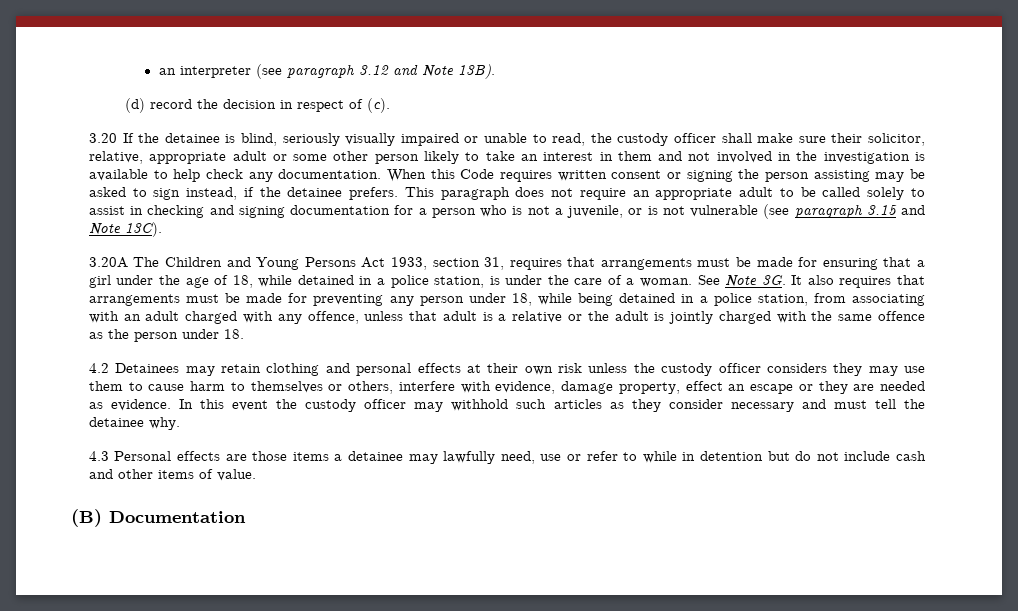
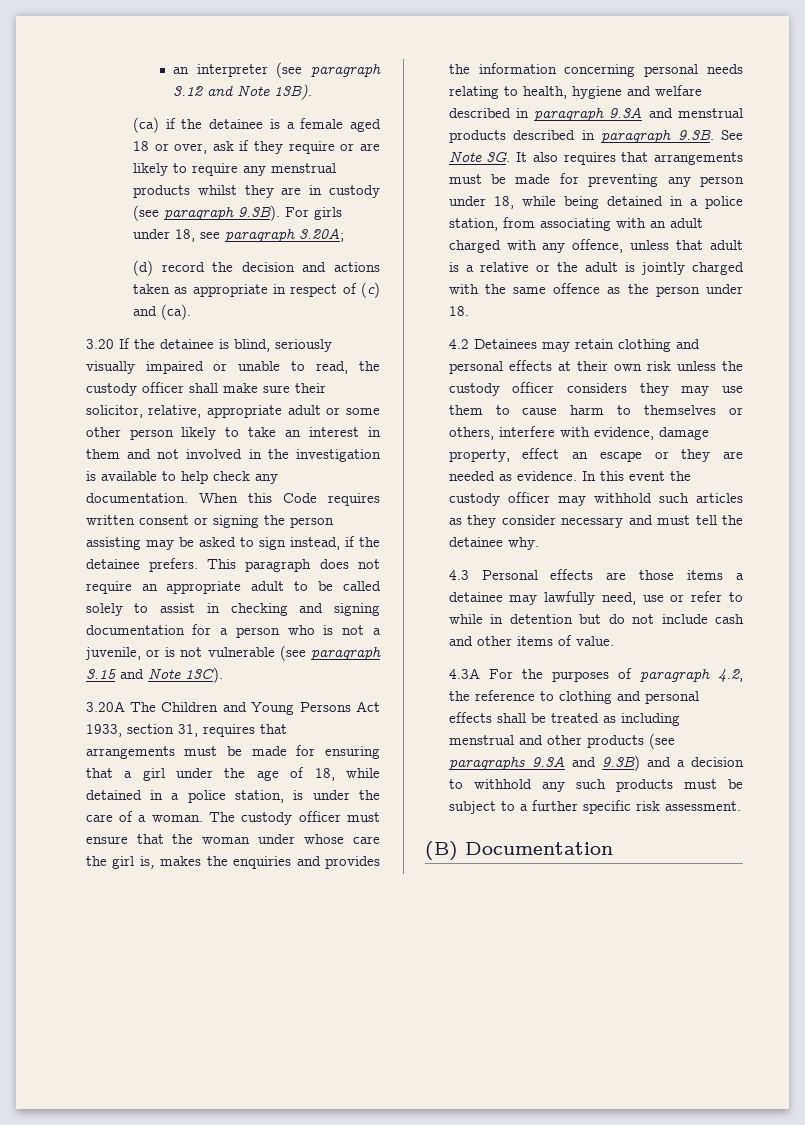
- (d) record the decision in respect of (c).
+ (ca) if the detainee is a female aged 18 or over, ask if they require or are likely to require any menstrual products whilst they are in custody (see paragraph 9.3B). For girls under 18, see paragraph 3.20A;
+ (d) record the decision and actions taken as appropriate in respect of (c) and (ca).
- See Note 3G.
+ The custody officer must ensure that the woman under whose care the girl is, makes the enquiries and provides the information concerning personal needs relating to health, hygiene and welfare described in paragraph 9.3A and menstrual products described in paragraph 9.3B. See Note 3G.
+ 4.3A For the purposes of paragraph 4.2, the reference to clothing and personal effects shall be treated as including menstrual and other products (see paragraphs 9.3A and 9.3B) and a decision to withhold any such products must be subject to a further specific risk assessment.

